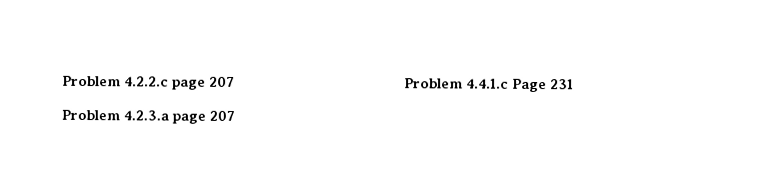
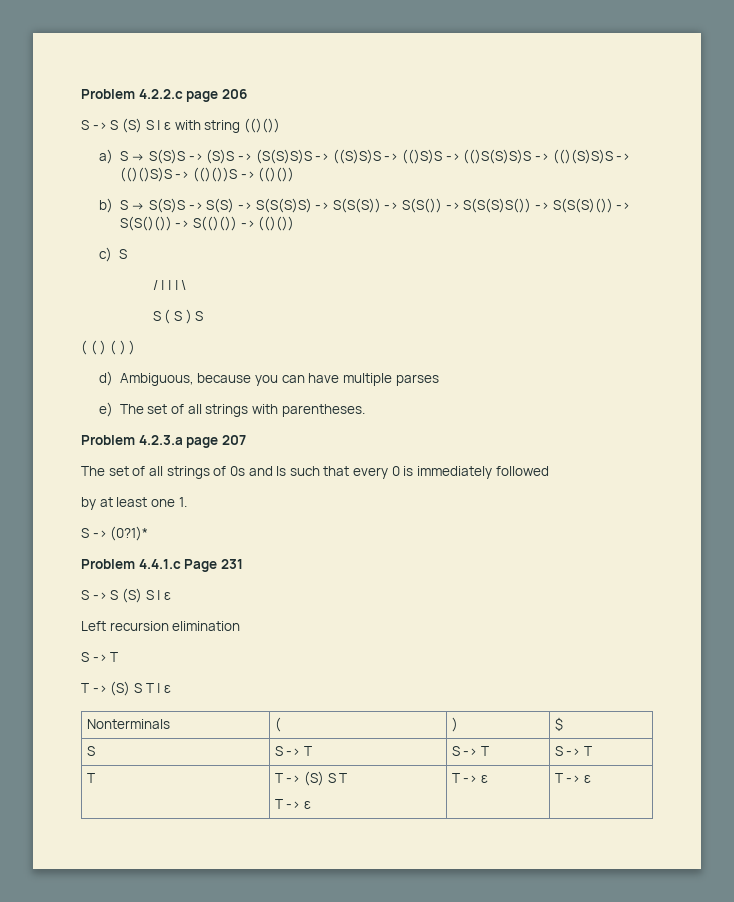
- Problem 4.2.2.c page 207
+ Problem 4.2.2.c page 206
+ S -> S (S) S | ε with string (()())
+ a) S → S(S)S -> (S)S -> (S(S)S)S -> ((S)S)S -> (()S)S -> (()S(S)S)S -> (()(S)S)S -> (()()S)S -> (()())S -> (()())
+ b) S → S(S)S -> S(S) -> S(S(S)S) -> S(S(S)) -> S(S()) -> S(S(S)S()) -> S(S(S)()) -> S(S()()) -> S(()()) -> (()())
+ c) S
+ / | | | \
+ S ( S ) S
+ ( ( ) ( ) )
+ d) Ambiguous, because you can have multiple parses
+ e) The set of all strings with parentheses.
  Problem 4.2.3.a page 207
+ The set of all strings of 0s and Is such that every 0 is immediately followed
+ by at least one 1.
+ S -> (0?1)*
  Problem 4.4.1.c Page 231
+ S -> S (S) S | ε
+ Left recursion elimination
+ S -> T
+ T -> (S) S T | ε
+ Nonterminals | ( | ) | $
+ S | S -> T | S -> T | S -> T
+ T | T -> (S) S T
+ T -> ε | T -> ε | T -> ε

